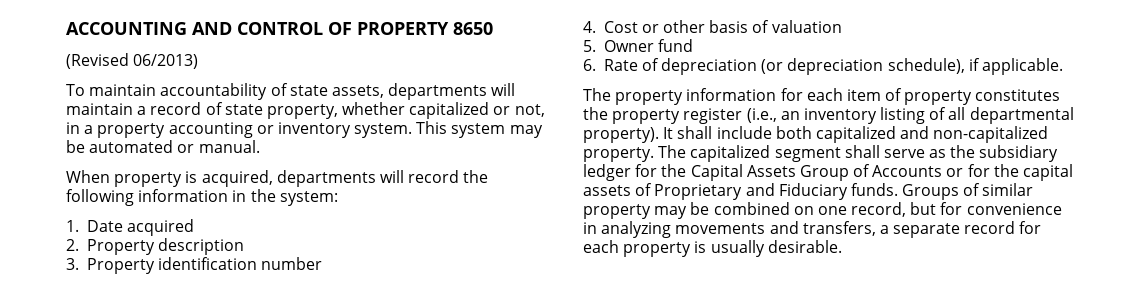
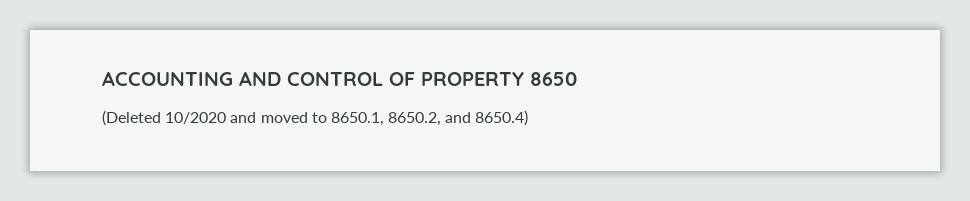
- (Revised 06/2013)
- To maintain accountability of state assets, departments will maintain a record of state property, whether capitalized or not, in a property accounting or inventory system. This system may be automated or manual.
- When property is acquired, departments will record the following information in the system:
- 1. Date acquired
- 2. Property description
- 3. Property identification number
- 4. Cost or other basis of valuation
- 5. Owner fund
- 6. Rate of depreciation (or depreciation schedule), if applicable.
- The property information for each item of property constitutes the property register (i.e., an inventory listing of all departmental property). It shall include both capitalized and non-capitalized property. The capitalized segment shall serve as the subsidiary ledger for the Capital Assets Group of Accounts or for the capital assets of Proprietary and Fiduciary funds. Groups of similar property may be combined on one record, but for convenience in analyzing movements and transfers, a separate record for each property is usually desirable.
+ (Deleted 10/2020 and moved to 8650.1, 8650.2, and 8650.4)

